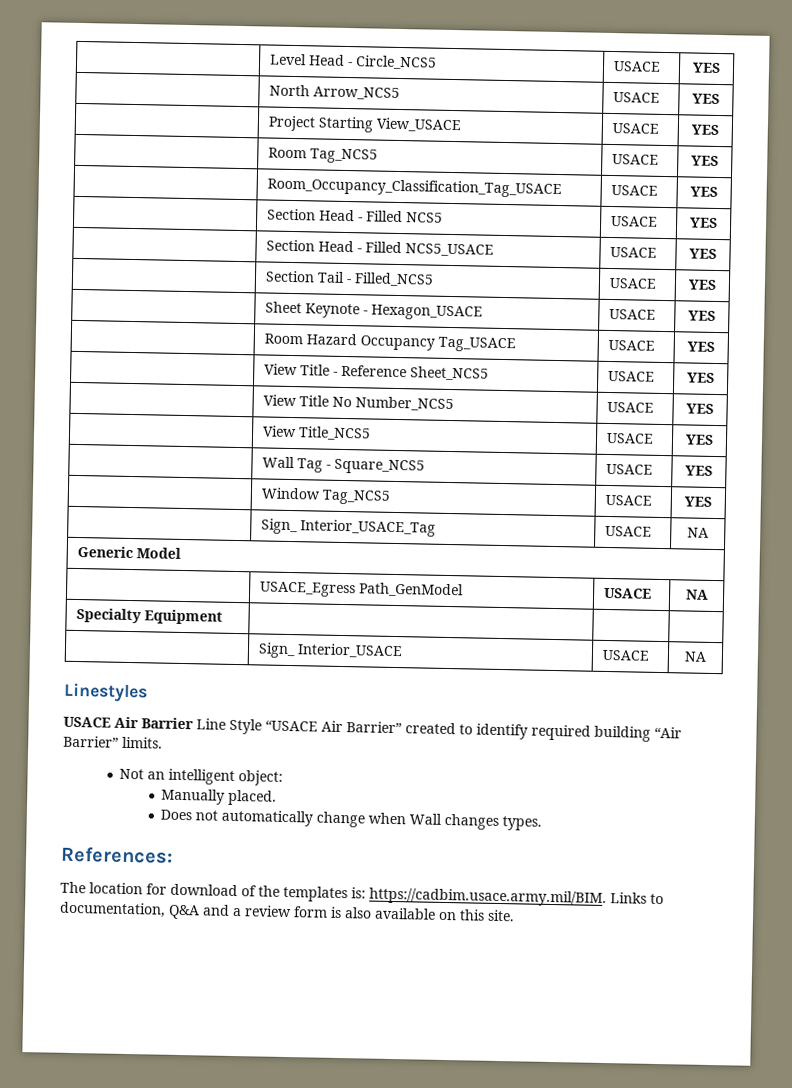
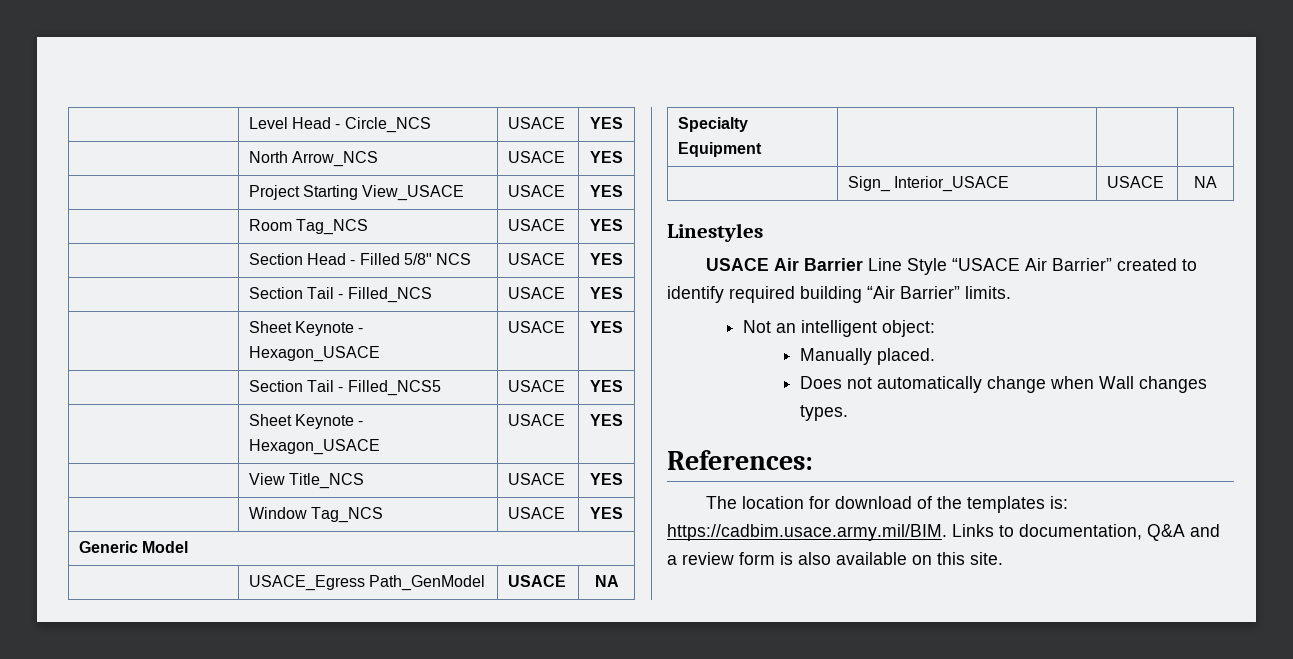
- | Level Head - Circle_NCS5 | USACE | YES
+ | Level Head - Circle_NCS | USACE | YES
- | North Arrow_NCS5 | USACE | YES
+ | North Arrow_NCS | USACE | YES
- | Room Tag_NCS5 | USACE | YES
- | Room_Occupancy_Classification_Tag_USACE | USACE | YES
- | Section Head - Filled NCS5 | USACE | YES
- | Section Head - Filled NCS5_USACE | USACE | YES
+ | Room Tag_NCS | USACE | YES
+ | Section Head - Filled 5/8" NCS | USACE | YES
+ | Section Tail - Filled_NCS | USACE | YES
+ | Sheet Keynote - Hexagon_USACE | USACE | YES
- | Room Hazard Occupancy Tag_USACE | USACE | YES
- | View Title - Reference Sheet_NCS5 | USACE | YES
- | View Title No Number_NCS5 | USACE | YES
- | View Title_NCS5 | USACE | YES
- | Wall Tag - Square_NCS5 | USACE | YES
+ | View Title_NCS | USACE | YES
- | Window Tag_NCS5 | USACE | YES
- | Sign_ Interior_USACE_Tag | USACE | NA
+ | Window Tag_NCS | USACE | YES

